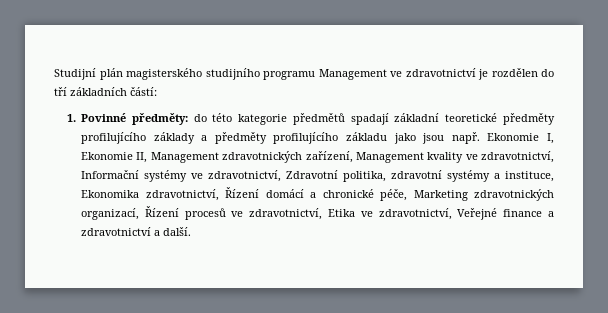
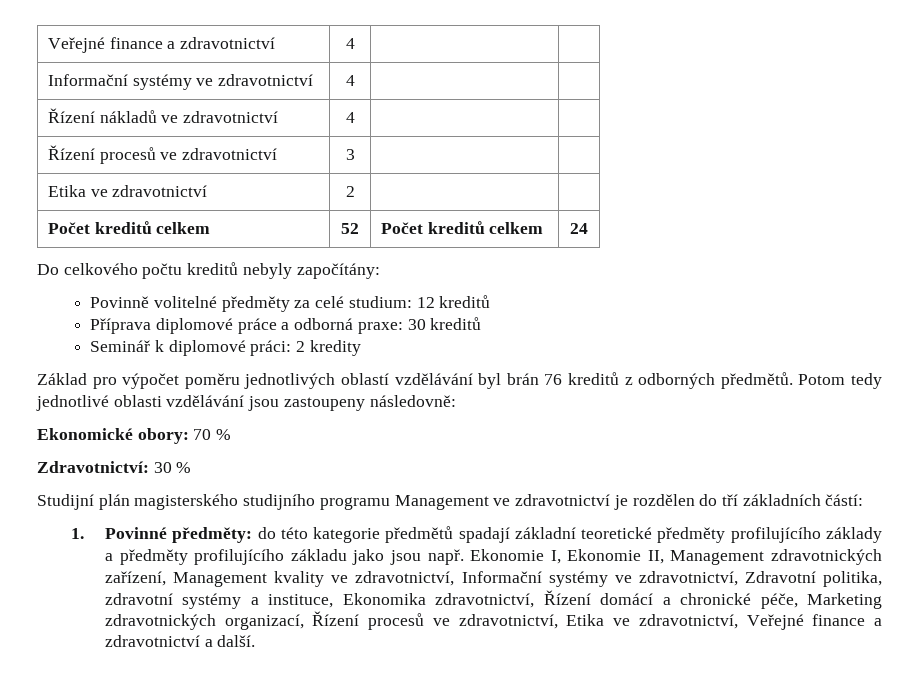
+ Veřejné finance a zdravotnictví | 4 | |
+ Informační systémy ve zdravotnictví | 4 | |
+ Řízení nákladů ve zdravotnictví | 4 | |
+ Řízení procesů ve zdravotnictví | 3 | |
+ Etika ve zdravotnictví | 2 | |
+ Počet kreditů celkem | 52 | Počet kreditů celkem | 24
+ Do celkového počtu kreditů nebyly započítány:
+ Povinně volitelné předměty za celé studium: 12 kreditů
+ Příprava diplomové práce a odborná praxe: 30 kreditů
+ Seminář k diplomové práci: 2 kredity
+ Základ pro výpočet poměru jednotlivých oblastí vzdělávání byl brán 76 kreditů z odborných předmětů. Potom tedy jednotlivé oblasti vzdělávání jsou zastoupeny následovně:
+ Ekonomické obory: 70 %
+ Zdravotnictví: 30 %

